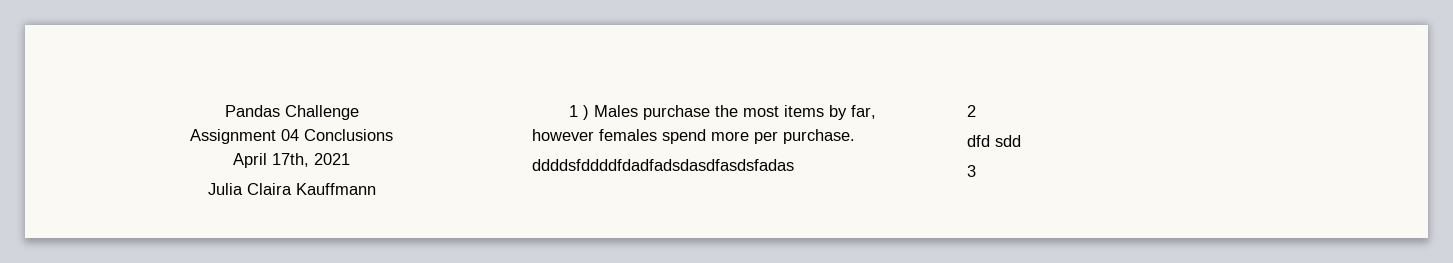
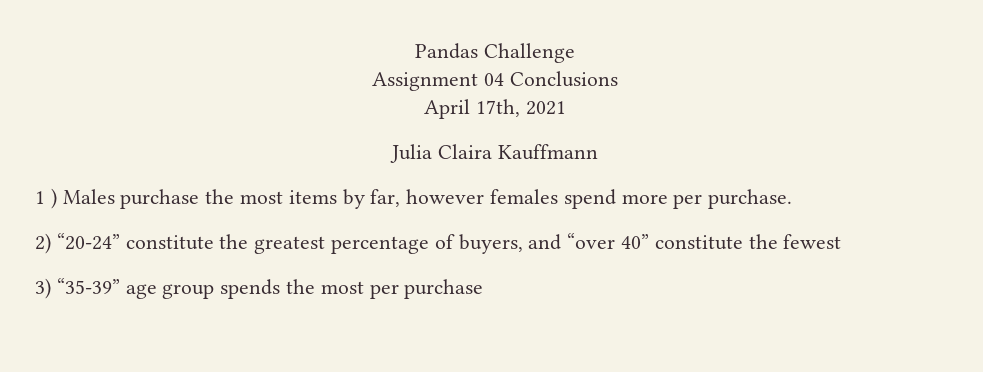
- ddddsfddddfdadfadsdasdfasdsfadas
- 2
- dfd sdd
- 3
+ 2) “20-24” constitute the greatest percentage of buyers, and “over 40” constitute the fewest
+ 3) “35-39” age group spends the most per purchase

